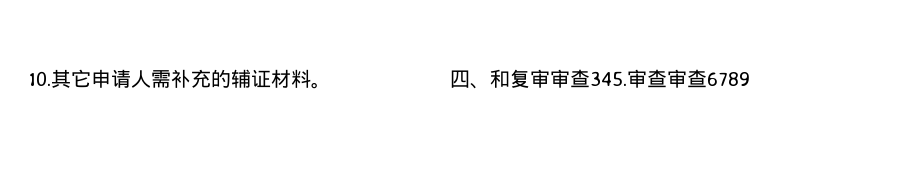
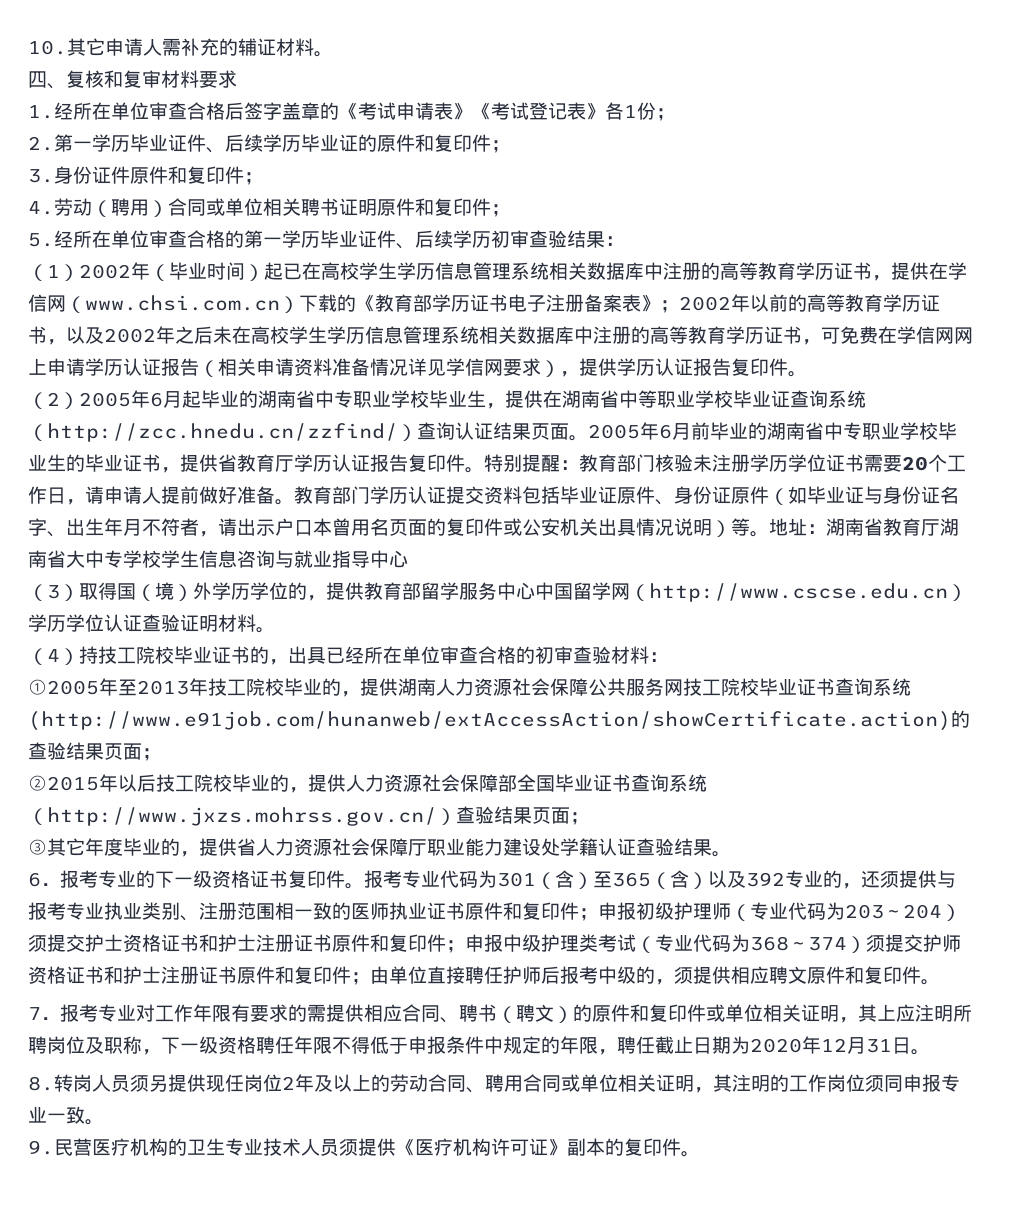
- 四、和复审审查345.审查审查6789
+ 四、复核和复审材料要求
+ 1.经所在单位审查合格后签字盖章的《考试申请表》《考试登记表》各1份；
+ 2.第一学历毕业证件、后续学历毕业证的原件和复印件；
+ 3.身份证件原件和复印件；
+ 4.劳动（聘用）合同或单位相关聘书证明原件和复印件；
+ 5.经所在单位审查合格的第一学历毕业证件、后续学历初审查验结果：
+ （1）2002年（毕业时间）起已在高校学生学历信息管理系统相关数据库中注册的高等教育学历证书，提供在学信网（www.chsi.com.cn）下载的《教育部学历证书电子注册备案表》；2002年以前的高等教育学历证书，以及2002年之后未在高校学生学历信息管理系统相关数据库中注册的高等教育学历证书，可免费在学信网网上申请学历认证报告（相关申请资料准备情况详见学信网要求），提供学历认证报告复印件。
+ （2）2005年6月起毕业的湖南省中专职业学校毕业生，提供在湖南省中等职业学校毕业证查询系统（http://zcc.hnedu.cn/zzfind/）查询认证结果页面。2005年6月前毕业的湖南省中专职业学校毕业生的毕业证书，提供省教育厅学历认证报告复印件。特别提醒：教育部门核验未注册学历学位证书需要20个工作日，请申请人提前做好准备。教育部门学历认证提交资料包括毕业证原件、身份证原件（如毕业证与身份证名字、出生年月不符者，请出示户口本曾用名页面的复印件或公安机关出具情况说明）等。地址：湖南省教育厅湖南省大中专学校学生信息咨询与就业指导中心
+ （3）取得国（境）外学历学位的，提供教育部留学服务中心中国留学网（http://www.cscse.edu.cn）学历学位认证查验证明材料。
+ （4）持技工院校毕业证书的，出具已经所在单位审查合格的初审查验材料：
+ ①2005年至2013年技工院校毕业的，提供湖南人力资源社会保障公共服务网技工院校毕业证书查询系统(http://www.e91job.com/hunanweb/extAccessAction/showCertificate.action)的查验结果页面；
+ ②2015年以后技工院校毕业的，提供人力资源社会保障部全国毕业证书查询系统（http://www.jxzs.mohrss.gov.cn/）查验结果页面；
+ ③其它年度毕业的，提供省人力资源社会保障厅职业能力建设处学籍认证查验结果。
+ 6．报考专业的下一级资格证书复印件。报考专业代码为301（含）至365（含）以及392专业的，还须提供与报考专业执业类别、注册范围相一致的医师执业证书原件和复印件；申报初级护理师（专业代码为203～204）须提交护士资格证书和护士注册证书原件和复印件；申报中级护理类考试（专业代码为368～374）须提交护师资格证书和护士注册证书原件和复印件；由单位直接聘任护师后报考中级的，须提供相应聘文原件和复印件。
+ 7．报考专业对工作年限有要求的需提供相应合同、聘书（聘文）的原件和复印件或单位相关证明，其上应注明所聘岗位及职称，下一级资格聘任年限不得低于申报条件中规定的年限，聘任截止日期为2020年12月31日。
+ 8.转岗人员须另提供现任岗位2年及以上的劳动合同、聘用合同或单位相关证明，其注明的工作岗位须同申报专业一致。
+ 9.民营医疗机构的卫生专业技术人员须提供《医疗机构许可证》副本的复印件。

